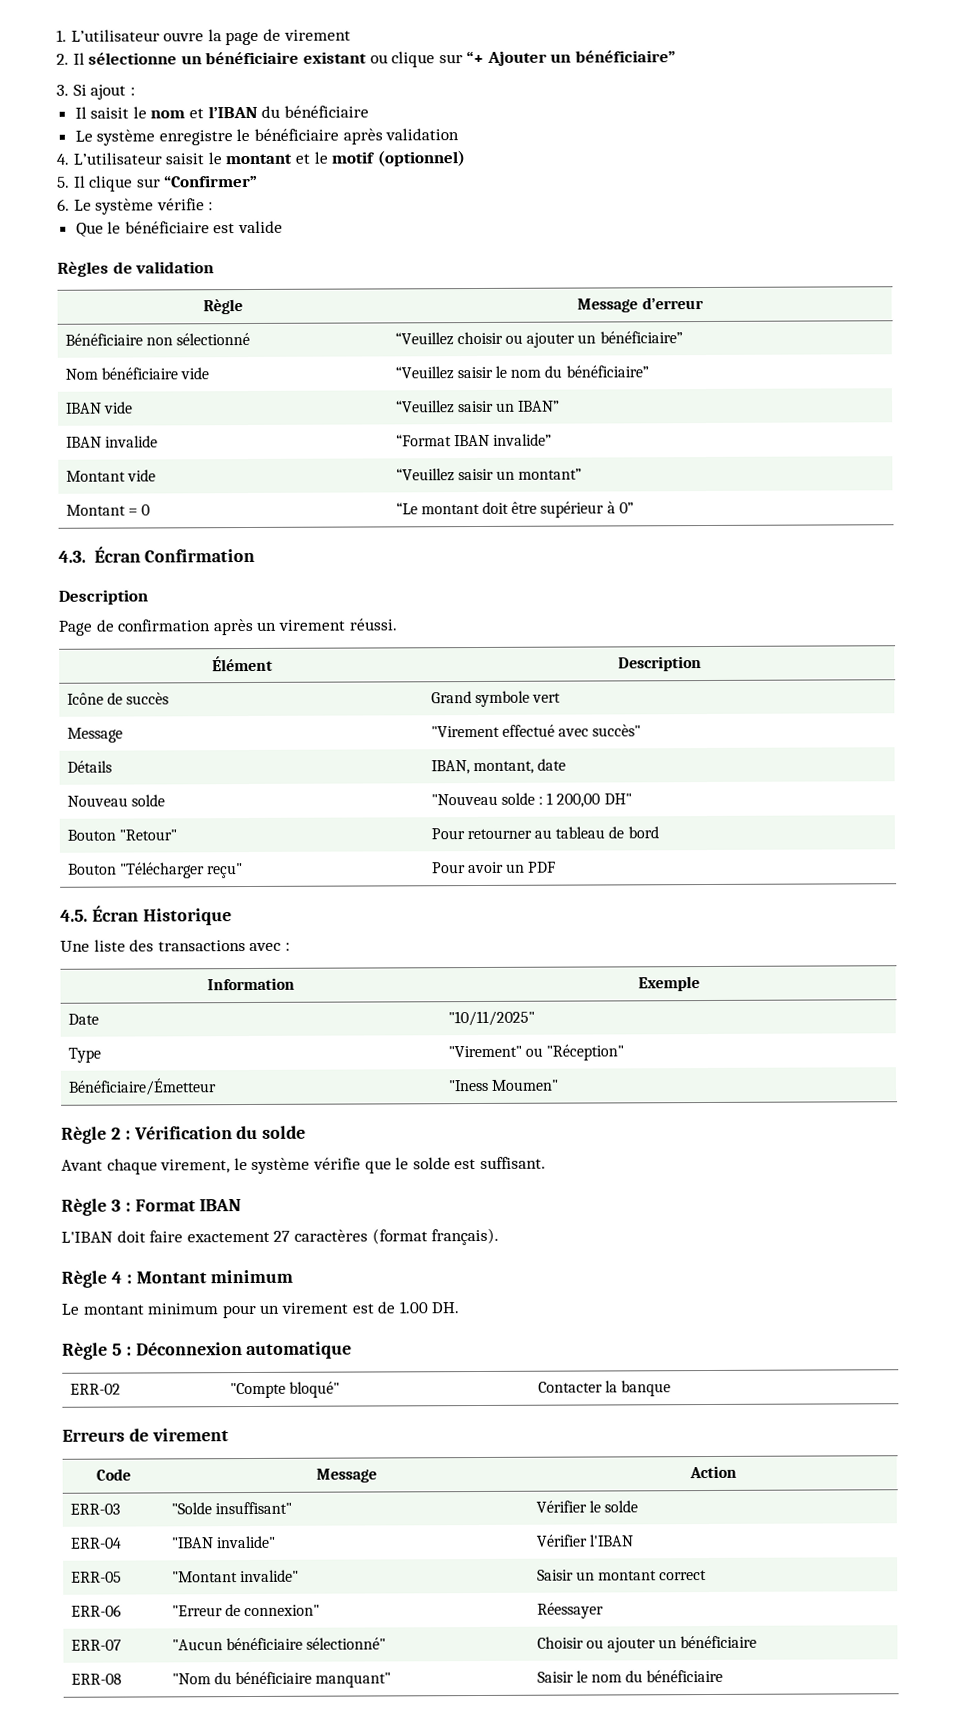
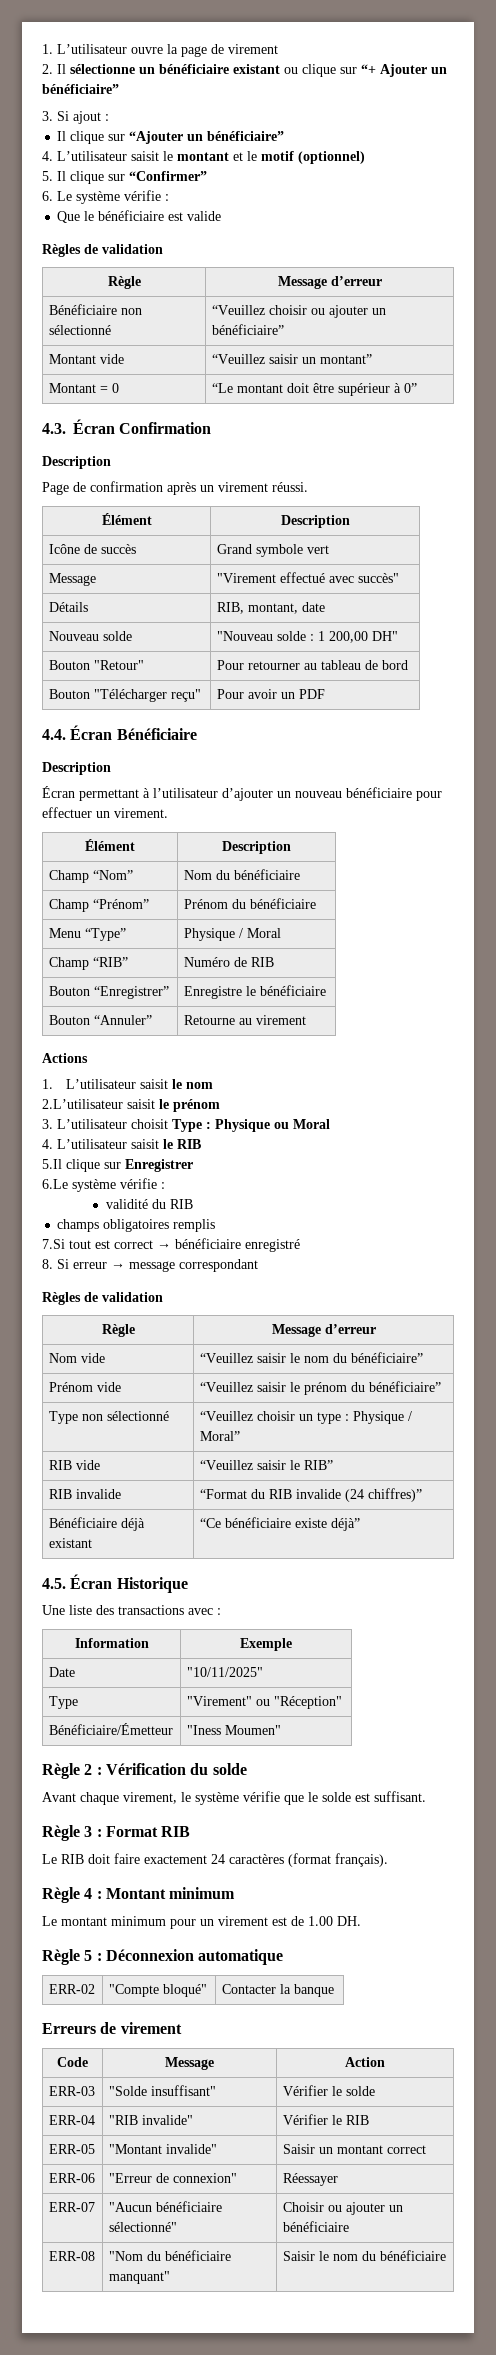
- Il saisit le nom et l’IBAN du bénéficiaire
- Le système enregistre le bénéficiaire après validation
+ Il clique sur “Ajouter un bénéficiaire”
- Nom bénéficiaire vide | “Veuillez saisir le nom du bénéficiaire”
- IBAN vide | “Veuillez saisir un IBAN”
- IBAN invalide | “Format IBAN invalide”
- Détails | IBAN, montant, date
+ Détails | RIB, montant, date
+ 4.4. Écran Bénéficiaire
+ Description
+ Écran permettant à l’utilisateur d’ajouter un nouveau bénéficiaire pour effectuer un virement.
+ Élément | Description
+ Champ “Nom” | Nom du bénéficiaire
+ Champ “Prénom” | Prénom du bénéficiaire
+ Menu “Type” | Physique / Moral
+ Champ “RIB” | Numéro de RIB
+ Bouton “Enregistrer” | Enregistre le bénéficiaire
+ Bouton “Annuler” | Retourne au virement
+ Actions
+ 1. L’utilisateur saisit le nom
+ 2.L’utilisateur saisit le prénom
+ 3. L’utilisateur choisit Type : Physique ou Moral
+ 4. L’utilisateur saisit le RIB
+ 5.Il clique sur Enregistrer
+ 6.Le système vérifie :
+ validité du RIB
+ champs obligatoires remplis
+ 7.Si tout est correct → bénéficiaire enregistré
+ 8. Si erreur → message correspondant
+ Règles de validation
+ Règle | Message d’erreur
+ Nom vide | “Veuillez saisir le nom du bénéficiaire”
+ Prénom vide | “Veuillez saisir le prénom du bénéficiaire”
+ Type non sélectionné | “Veuillez choisir un type : Physique / Moral”
+ RIB vide | “Veuillez saisir le RIB”
+ RIB invalide | “Format du RIB invalide (24 chiffres)”
+ Bénéficiaire déjà existant | “Ce bénéficiaire existe déjà”
- Règle 3 : Format IBAN
- L'IBAN doit faire exactement 27 caractères (format français).
+ Règle 3 : Format RIB
+ Le RIB doit faire exactement 24 caractères (format français).
- ERR-04 | "IBAN invalide" | Vérifier l'IBAN
+ ERR-04 | "RIB invalide" | Vérifier le RIB

